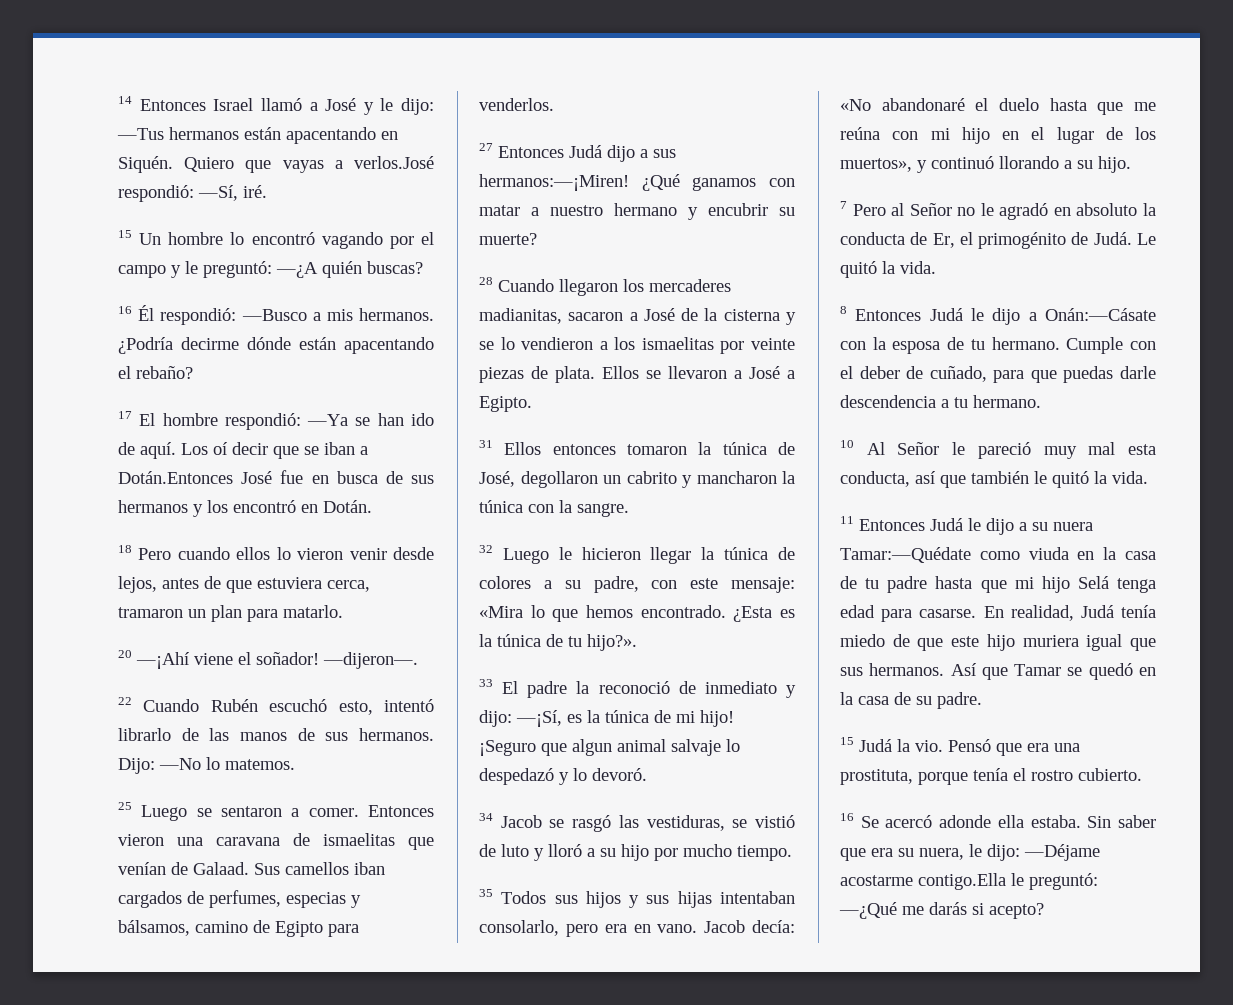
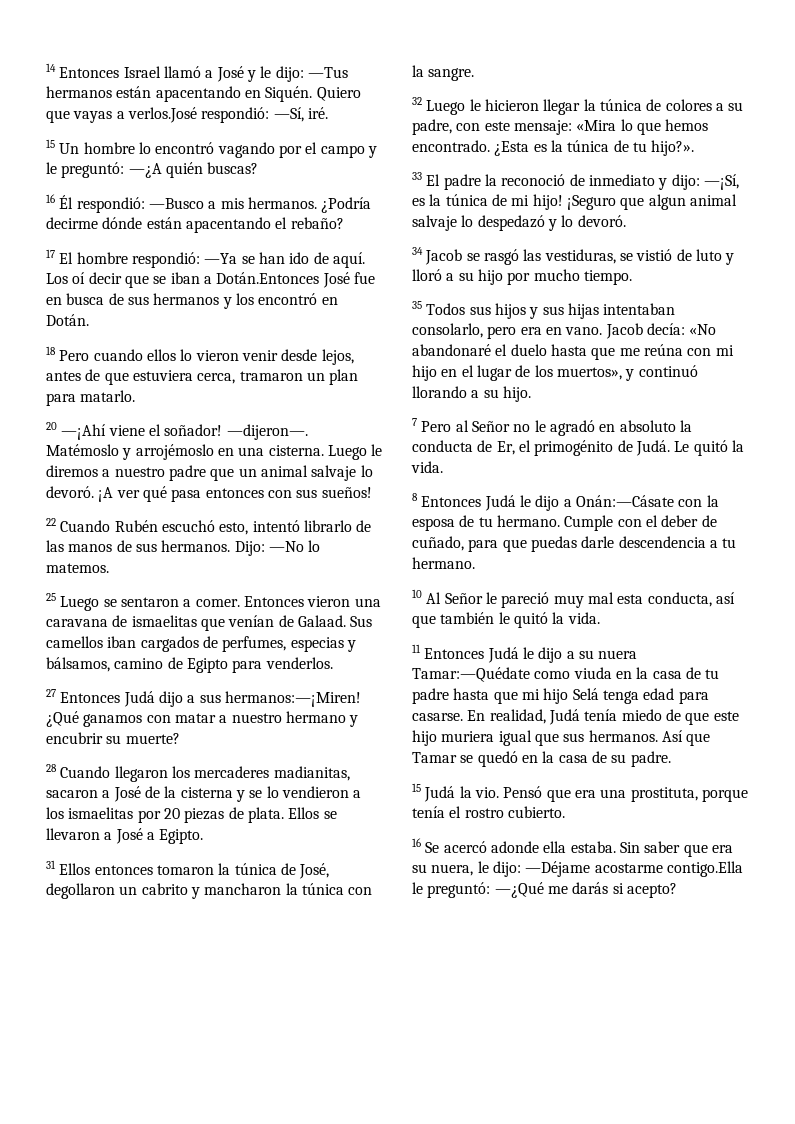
+ Matémoslo y arrojémoslo en una cisterna. Luego le diremos a nuestro padre que un animal salvaje lo devoró. ¡A ver qué pasa entonces con sus sueños!
- 28 Cuando llegaron los mercaderes madianitas, sacaron a José de la cisterna y se lo vendieron a los ismaelitas por veinte piezas de plata.
+ 28 Cuando llegaron los mercaderes madianitas, sacaron a José de la cisterna y se lo vendieron a los ismaelitas por 20 piezas de plata.

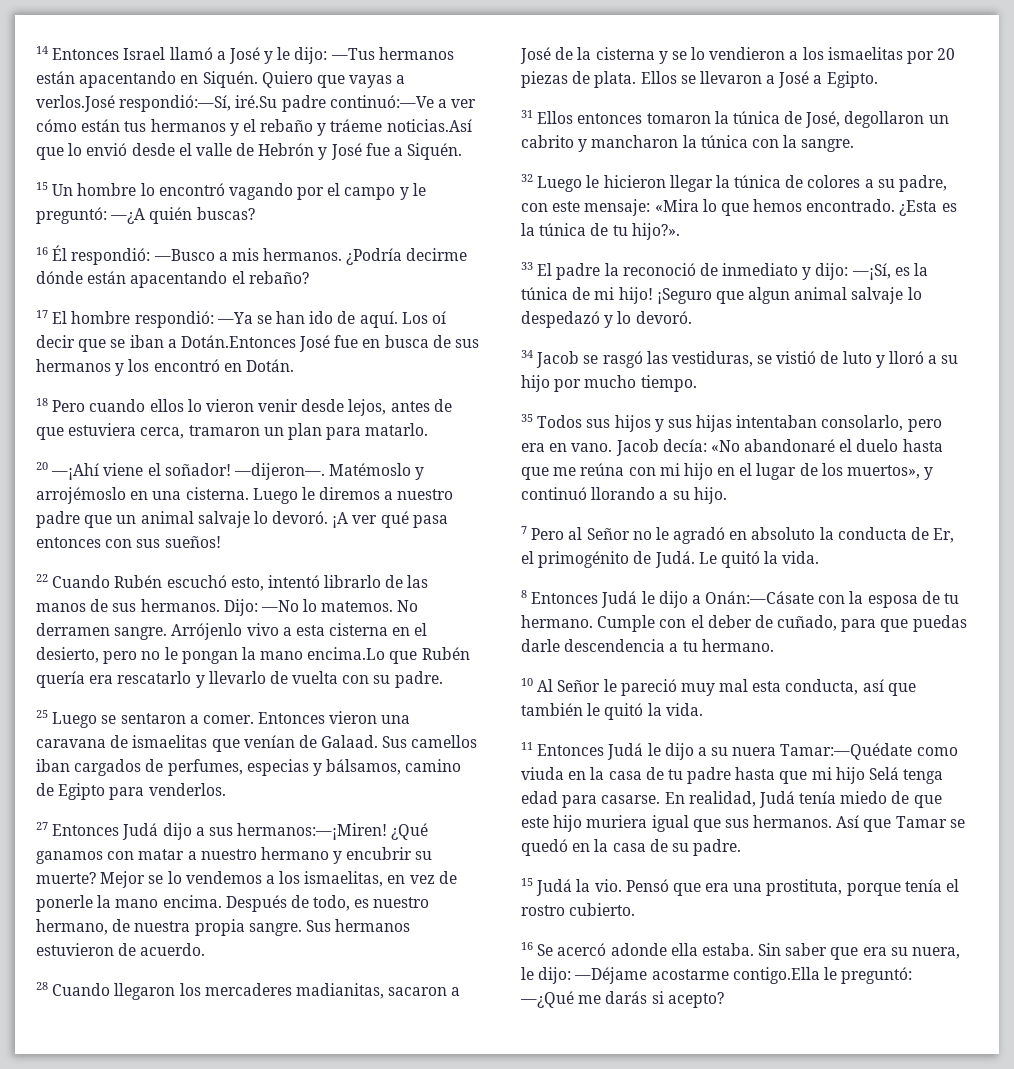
- Quiero que vayas a verlos.José respondió: —Sí, iré.
+ Quiero que vayas a verlos.José respondió:—Sí, iré.Su padre continuó:—Ve a ver cómo están tus hermanos y el rebaño y tráeme noticias.Así que lo envió desde el valle de Hebrón y José fue a Siquén.
+ No derramen sangre. Arrójenlo vivo a esta cisterna en el desierto, pero no le pongan la mano encima.Lo que Rubén quería era rescatarlo y llevarlo de vuelta con su padre.
+ Mejor se lo vendemos a los ismaelitas, en vez de ponerle la mano encima. Después de todo, es nuestro hermano, de nuestra propia sangre. Sus hermanos estuvieron de acuerdo.

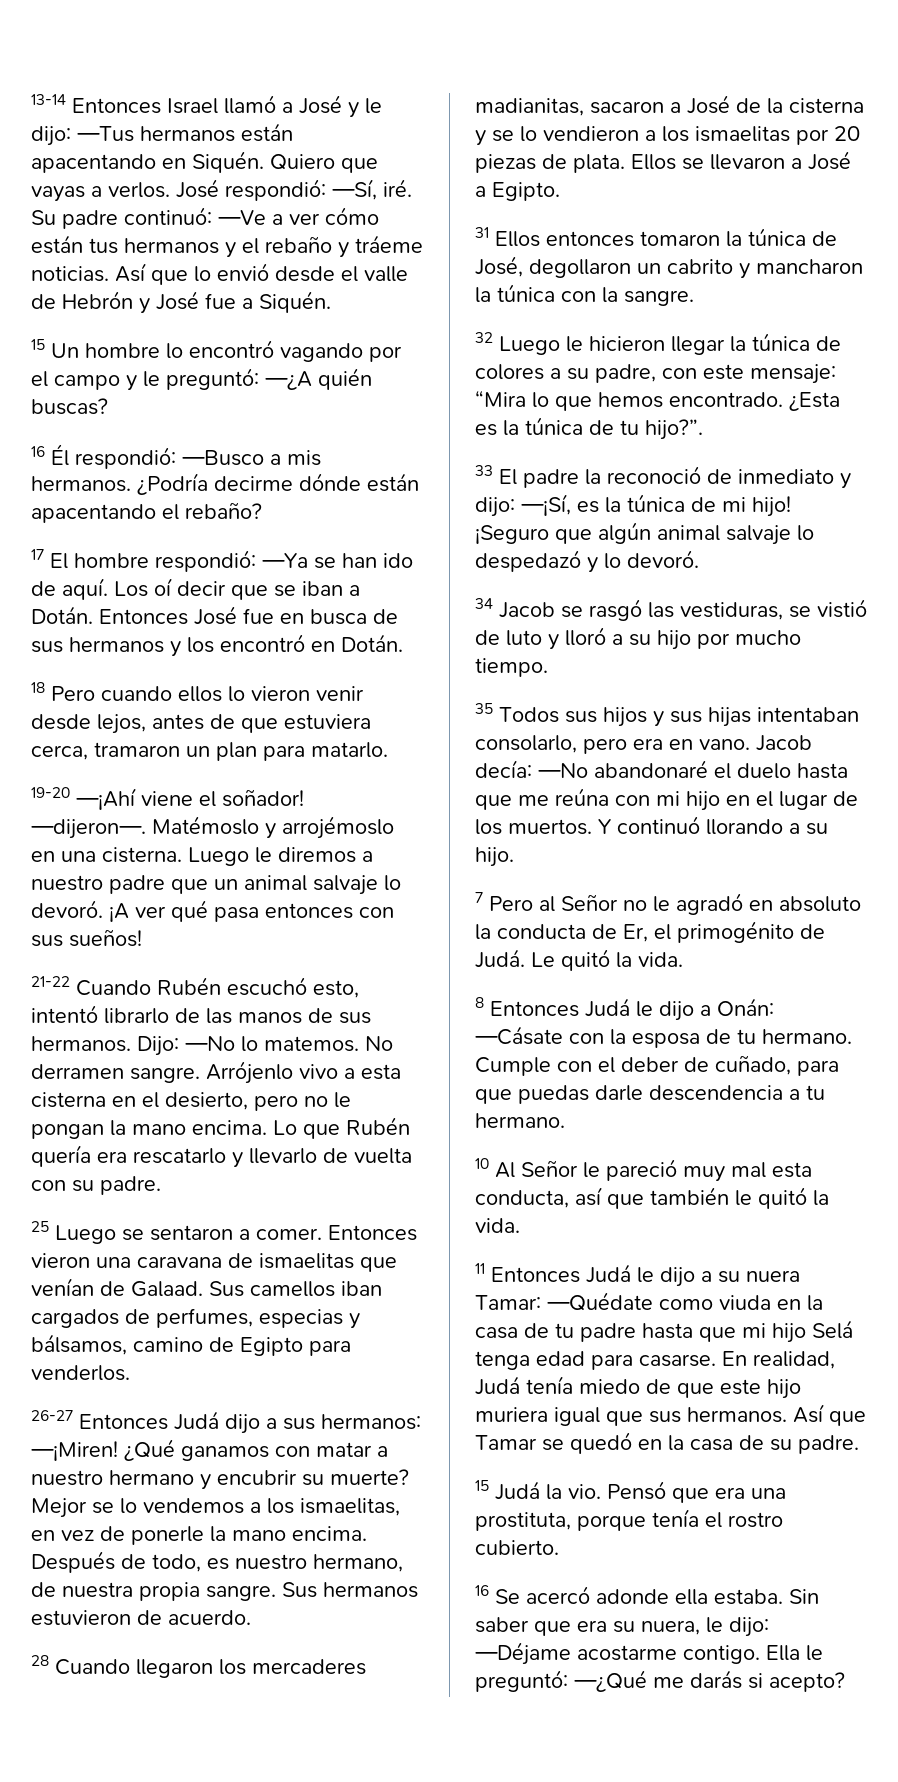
- 14 Entonces Israel llamó a José y le dijo: —Tus hermanos están apacentando en Siquén.
+ 13-14 Entonces Israel llamó a José y le dijo: —Tus hermanos están apacentando en Siquén.
- Quiero que vayas a verlos.José respondió:—Sí, iré.Su padre continuó:—Ve a ver cómo están tus hermanos y el rebaño y tráeme noticias.Así que lo envió desde el valle de Hebrón y José fue a Siquén.
+ Quiero que vayas a verlos. José respondió: —Sí, iré. Su padre continuó: —Ve a ver cómo están tus hermanos y el rebaño y tráeme noticias. Así que lo envió desde el valle de Hebrón y José fue a Siquén.
- Los oí decir que se iban a Dotán.Entonces José fue en busca de sus hermanos y los encontró en Dotán.
+ Los oí decir que se iban a Dotán. Entonces José fue en busca de sus hermanos y los encontró en Dotán.
- 20 —¡Ahí viene el soñador!
+ 19-20 —¡Ahí viene el soñador!
- 22 Cuando Rubén escuchó esto, intentó librarlo de las manos de sus hermanos.
+ 21-22 Cuando Rubén escuchó esto, intentó librarlo de las manos de sus hermanos.
- Arrójenlo vivo a esta cisterna en el desierto, pero no le pongan la mano encima.Lo que Rubén quería era rescatarlo y llevarlo de vuelta con su padre.
+ Arrójenlo vivo a esta cisterna en el desierto, pero no le pongan la mano encima. Lo que Rubén quería era rescatarlo y llevarlo de vuelta con su padre.
- 27 Entonces Judá dijo a sus hermanos:―¡Miren!
+ 26-27 Entonces Judá dijo a sus hermanos: —¡Miren!
- 32 Luego le hicieron llegar la túnica de colores a su padre, con este mensaje: «Mira lo que hemos encontrado.
+ 32 Luego le hicieron llegar la túnica de colores a su padre, con este mensaje: “Mira lo que hemos encontrado.
- ¿Esta es la túnica de tu hijo?».
+ ¿Esta es la túnica de tu hijo?”.
- ¡Seguro que algun animal salvaje lo despedazó y lo devoró.
+ ¡Seguro que algún animal salvaje lo despedazó y lo devoró.
- Jacob decía: «No abandonaré el duelo hasta que me reúna con mi hijo en el lugar de los muertos», y continuó llorando a su hijo.
+ Jacob decía: —No abandonaré el duelo hasta que me reúna con mi hijo en el lugar de los muertos. Y continuó llorando a su hijo.
- 8 Entonces Judá le dijo a Onán:—Cásate con la esposa de tu hermano.
+ 8 Entonces Judá le dijo a Onán: —Cásate con la esposa de tu hermano.
- 11 Entonces Judá le dijo a su nuera Tamar:—Quédate como viuda en la casa de tu padre hasta que mi hijo Selá tenga edad para casarse.
+ 11 Entonces Judá le dijo a su nuera Tamar: —Quédate como viuda en la casa de tu padre hasta que mi hijo Selá tenga edad para casarse.
- Sin saber que era su nuera, le dijo: —Déjame acostarme contigo.Ella le preguntó: —¿Qué me darás si acepto?
+ Sin saber que era su nuera, le dijo: —Déjame acostarme contigo. Ella le preguntó: —¿Qué me darás si acepto?

